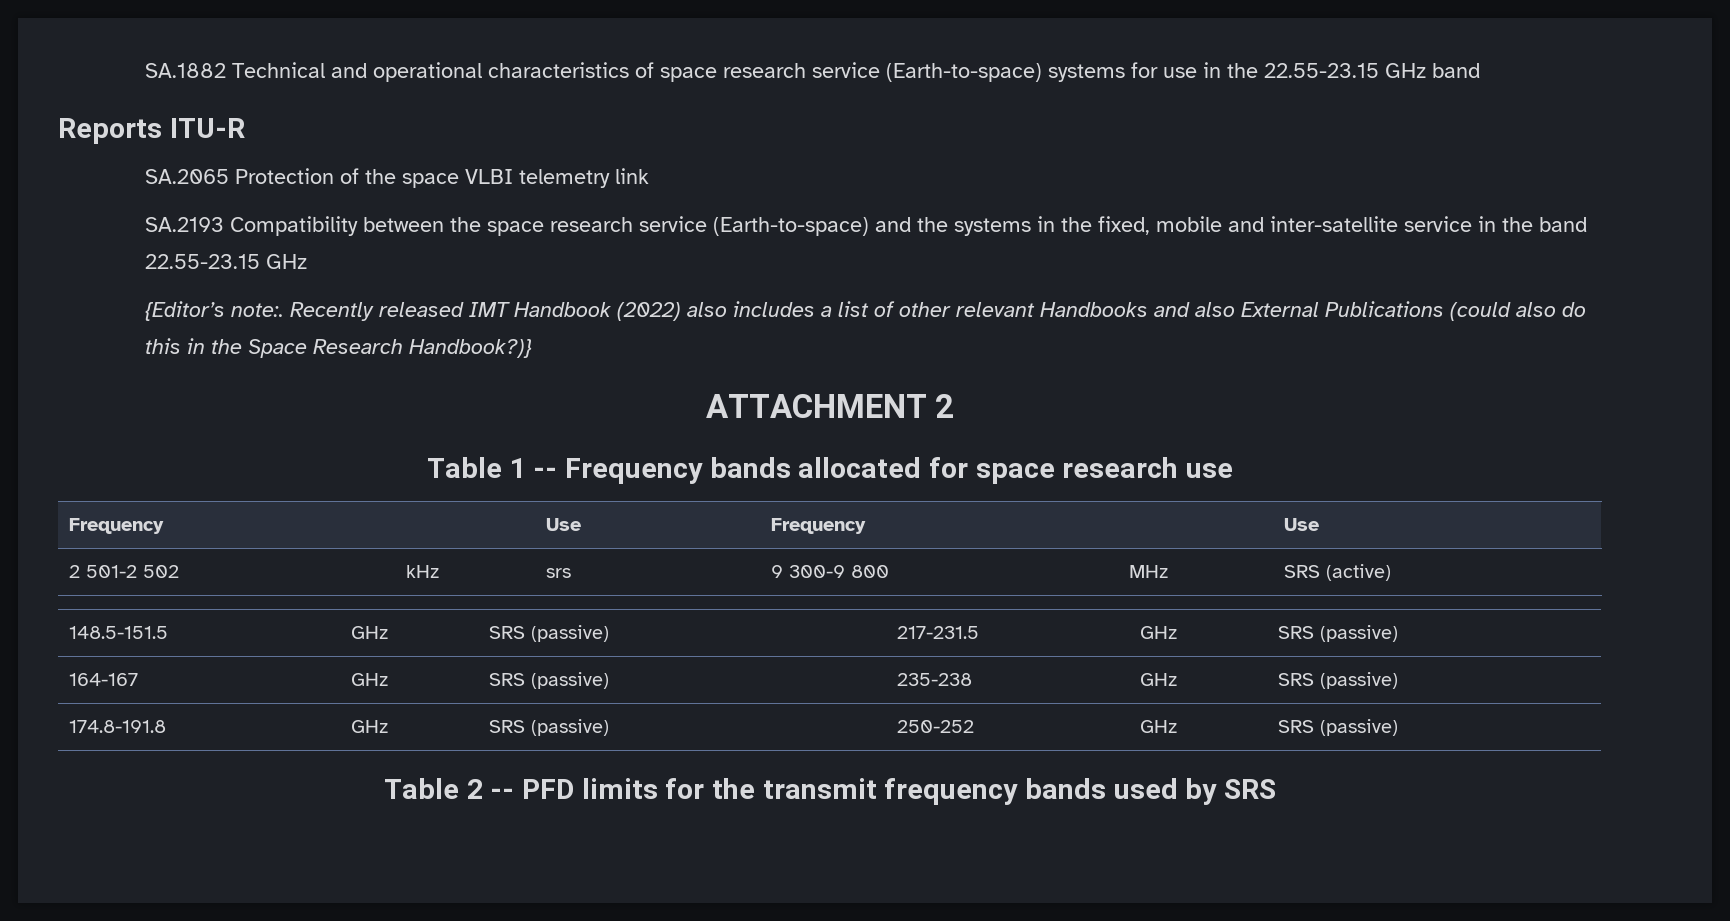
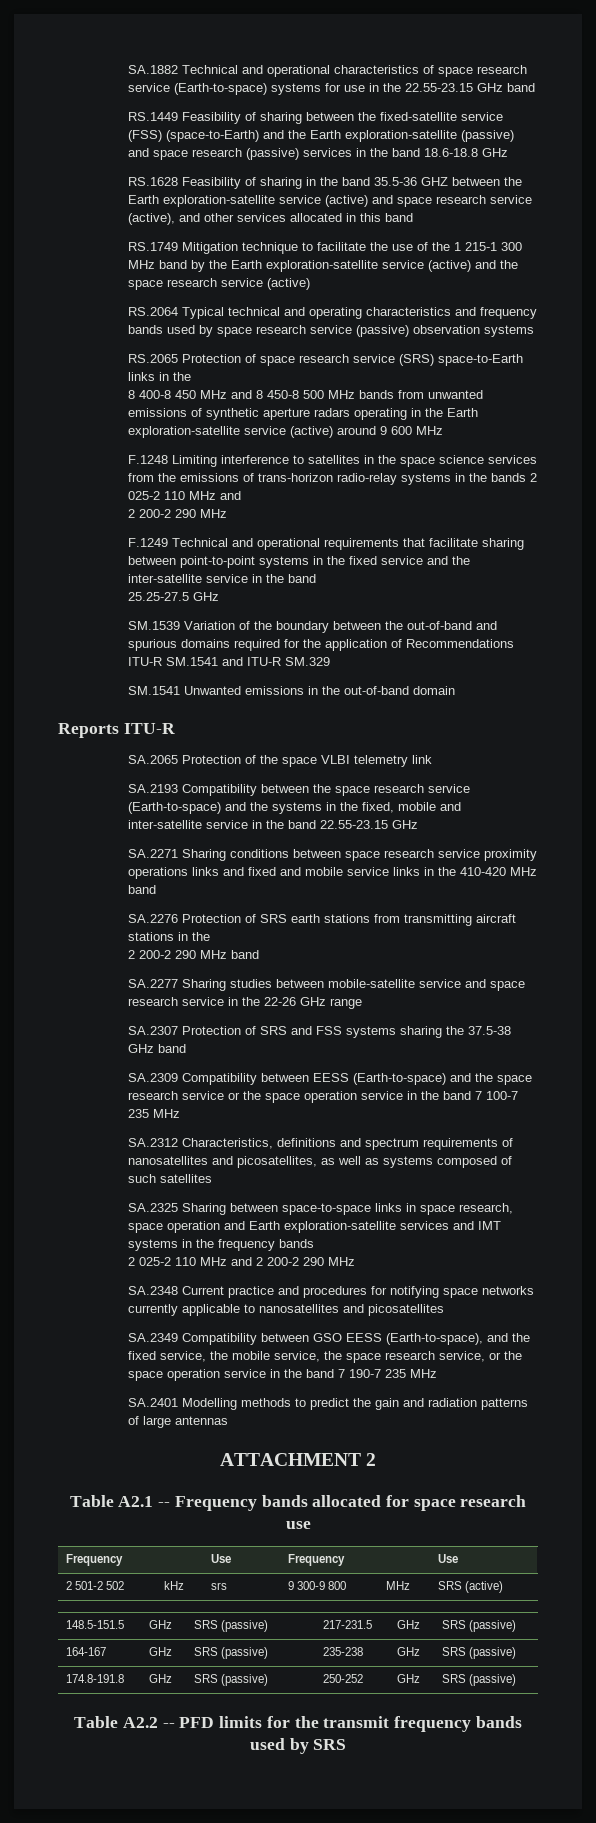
+ RS.1449 Feasibility of sharing between the fixed-satellite service (FSS) (space-to-Earth) and the Earth exploration-satellite (passive) and space research (passive) services in the band 18.6-18.8 GHz
+ RS.1628 Feasibility of sharing in the band 35.5-36 GHZ between the Earth exploration-satellite service (active) and space research service (active), and other services allocated in this band
+ RS.1749 Mitigation technique to facilitate the use of the 1 215-1 300 MHz band by the Earth exploration-satellite service (active) and the space research service (active)
+ RS.2064 Typical technical and operating characteristics and frequency bands used by space research service (passive) observation systems
+ RS.2065 Protection of space research service (SRS) space-to-Earth links in the
+ 8 400-8 450 MHz and 8 450-8 500 MHz bands from unwanted emissions of synthetic aperture radars operating in the Earth exploration-satellite service (active) around 9 600 MHz
+ F.1248 Limiting interference to satellites in the space science services from the emissions of trans-horizon radio-relay systems in the bands 2 025-2 110 MHz and
+ 2 200-2 290 MHz
+ F.1249 Technical and operational requirements that facilitate sharing between point-to-point systems in the fixed service and the inter-satellite service in the band
+ 25.25-27.5 GHz
+ SM.1539 Variation of the boundary between the out-of-band and spurious domains required for the application of Recommendations ITU-R SM.1541 and ITU-R SM.329
+ SM.1541 Unwanted emissions in the out-of-band domain
- {Editor’s note:. Recently released IMT Handbook (2022) also includes a list of other relevant Handbooks and also External Publications (could also do this in the Space Research Handbook?)}
+ SA.2271 Sharing conditions between space research service proximity operations links and fixed and mobile service links in the 410-420 MHz band
+ SA.2276 Protection of SRS earth stations from transmitting aircraft stations in the
+ 2 200-2 290 MHz band
+ SA.2277 Sharing studies between mobile-satellite service and space research service in the 22-26 GHz range
+ SA.2307 Protection of SRS and FSS systems sharing the 37.5-38 GHz band
+ SA.2309 Compatibility between EESS (Earth-to-space) and the space research service or the space operation service in the band 7 100-7 235 MHz
+ SA.2312 Characteristics, definitions and spectrum requirements of nanosatellites and picosatellites, as well as systems composed of such satellites
+ SA.2325 Sharing between space-to-space links in space research, space operation and Earth exploration-satellite services and IMT systems in the frequency bands
+ 2 025-2 110 MHz and 2 200-2 290 MHz
+ SA.2348 Current practice and procedures for notifying space networks currently applicable to nanosatellites and picosatellites
+ SA.2349 Compatibility between GSO EESS (Earth-to-space), and the fixed service, the mobile service, the space research service, or the space operation service in the band 7 190-7 235 MHz
+ SA.2401 Modelling methods to predict the gain and radiation patterns of large antennas
- Table 1 -- Frequency bands allocated for space research use
+ Table A2.1 -- Frequency bands allocated for space research use
- Table 2 -- PFD limits for the transmit frequency bands used by SRS
+ Table A2.2 -- PFD limits for the transmit frequency bands used by SRS

